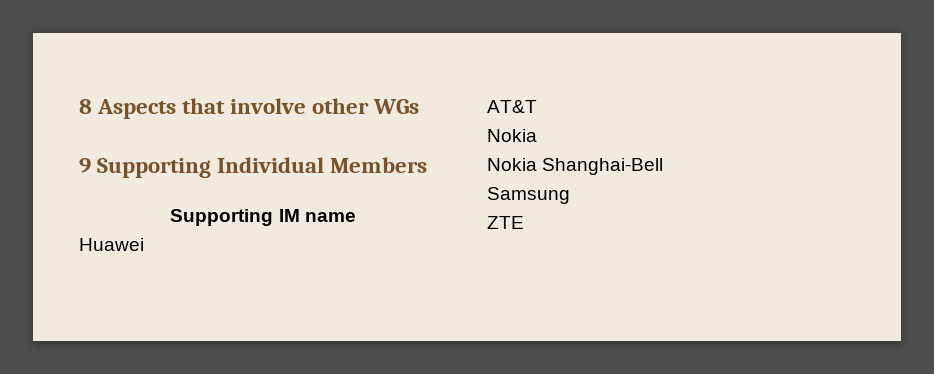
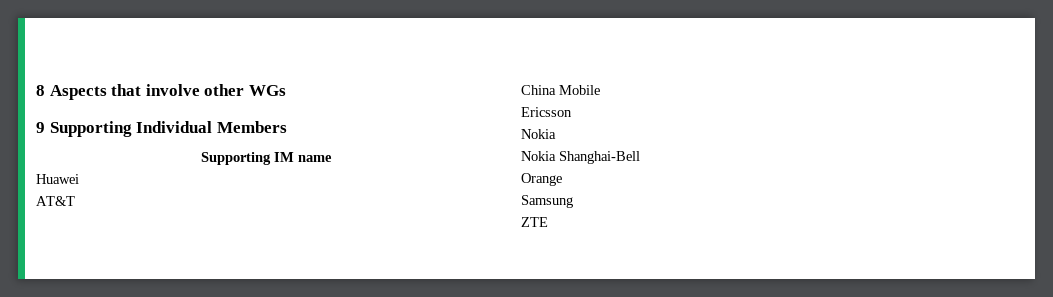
+ China Mobile
+ Ericsson
+ Orange

